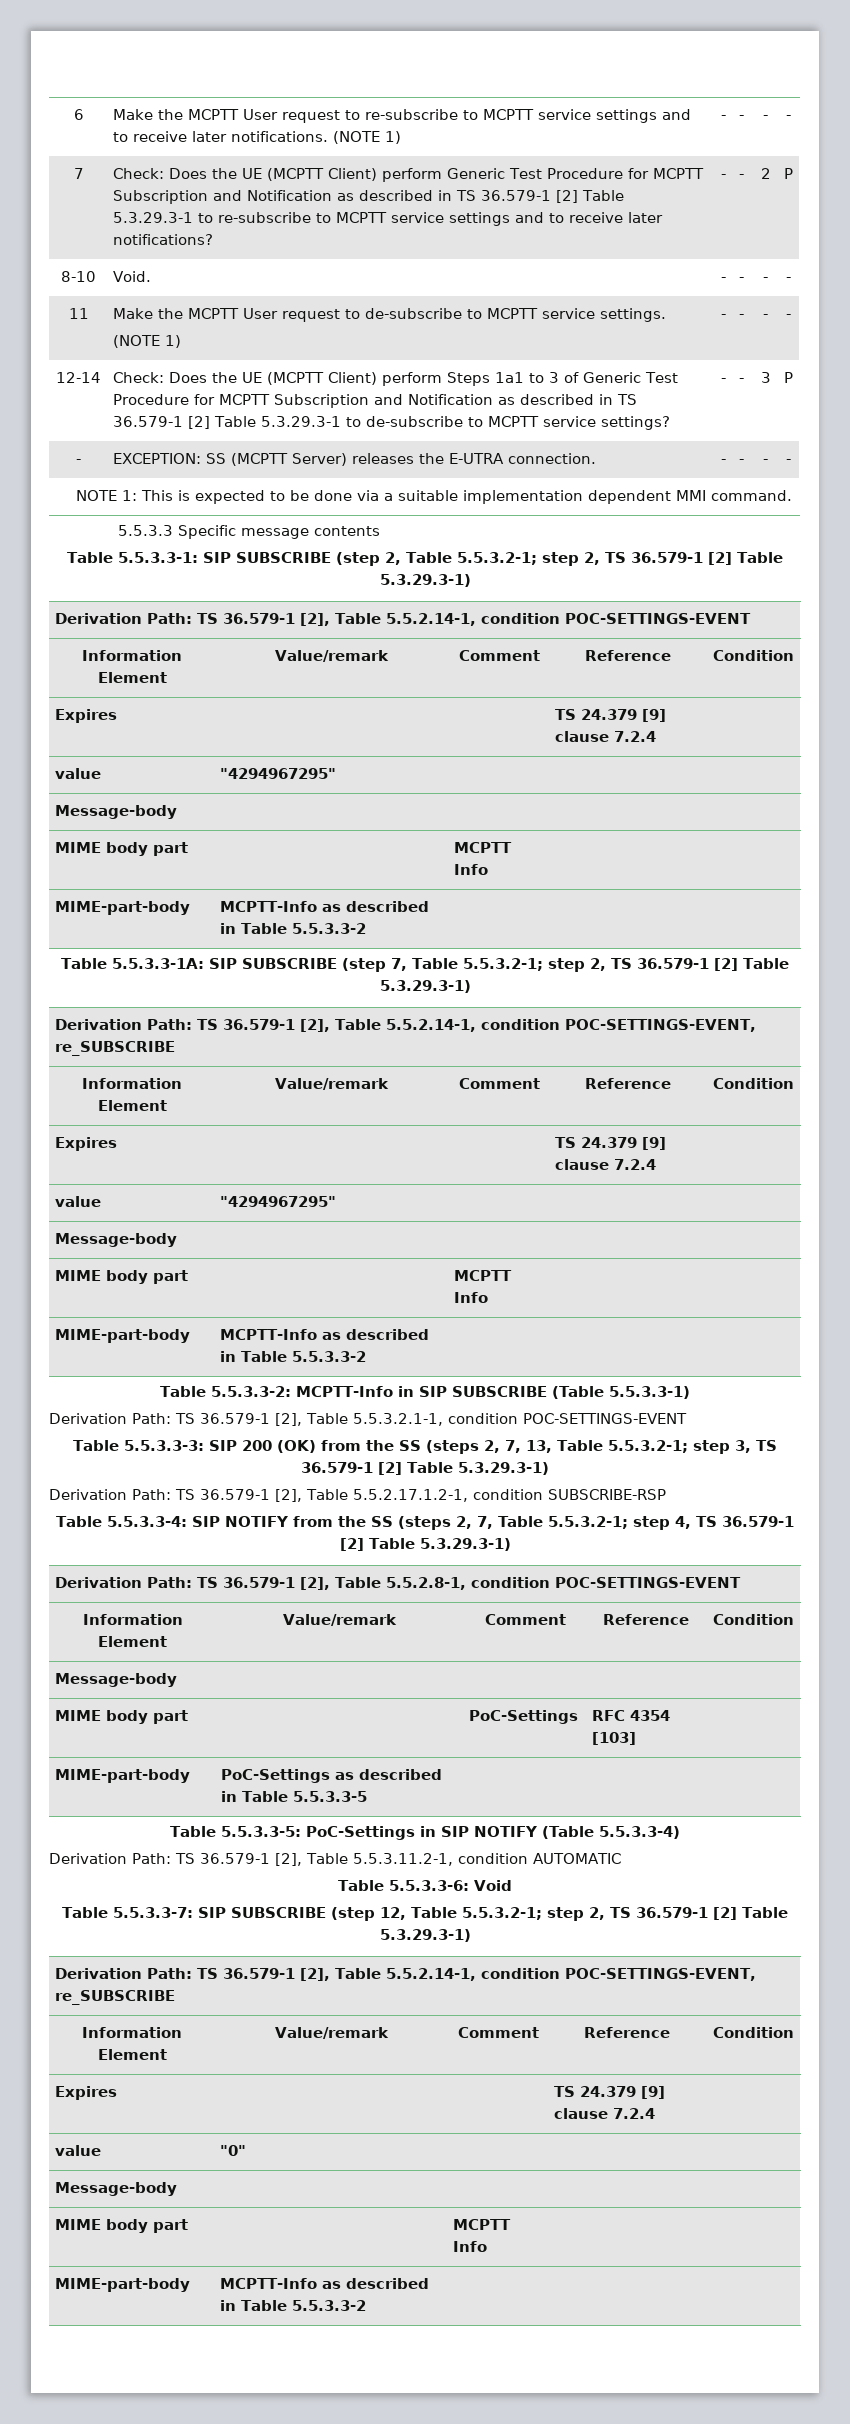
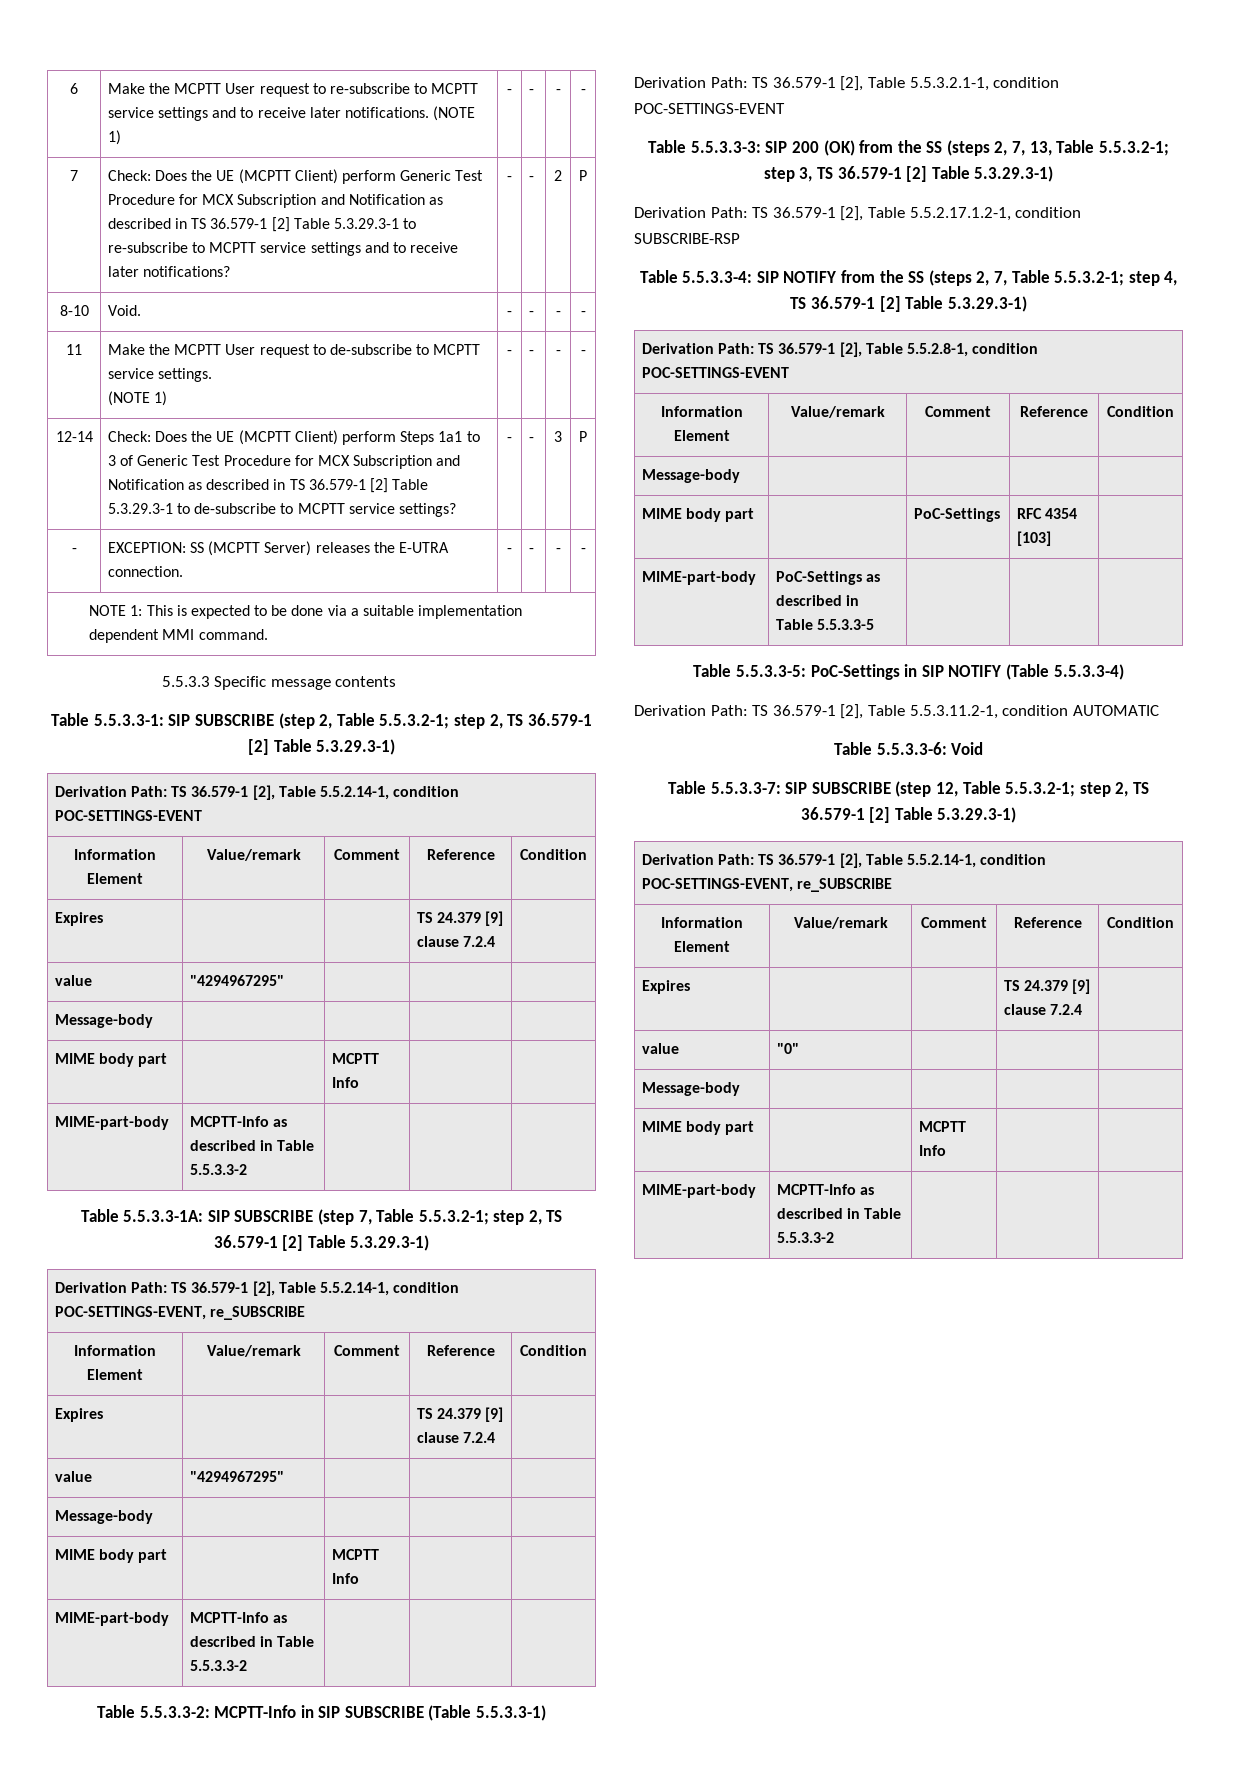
- 7 | Check: Does the UE (MCPTT Client) perform Generic Test Procedure for MCPTT Subscription and Notification as described in TS 36.579-1 [2] Table 5.3.29.3-1 to re-subscribe to MCPTT service settings and to receive later notifications? | - | - | 2 | P
+ 7 | Check: Does the UE (MCPTT Client) perform Generic Test Procedure for MCX Subscription and Notification as described in TS 36.579-1 [2] Table 5.3.29.3-1 to re-subscribe to MCPTT service settings and to receive later notifications? | - | - | 2 | P
- 12-14 | Check: Does the UE (MCPTT Client) perform Steps 1a1 to 3 of Generic Test Procedure for MCPTT Subscription and Notification as described in TS 36.579-1 [2] Table 5.3.29.3-1 to de-subscribe to MCPTT service settings? | - | - | 3 | P
+ 12-14 | Check: Does the UE (MCPTT Client) perform Steps 1a1 to 3 of Generic Test Procedure for MCX Subscription and Notification as described in TS 36.579-1 [2] Table 5.3.29.3-1 to de-subscribe to MCPTT service settings? | - | - | 3 | P

